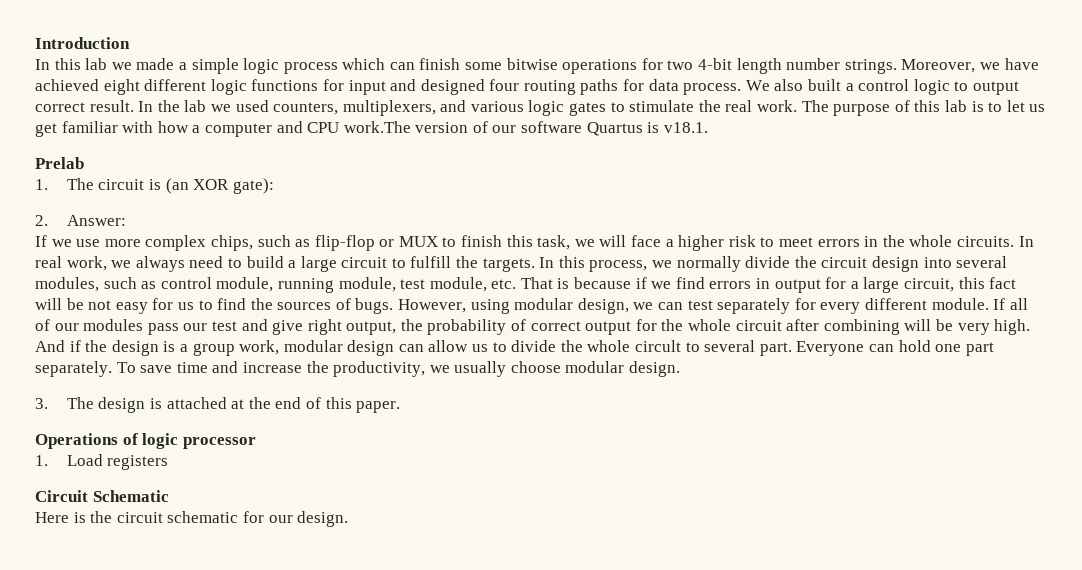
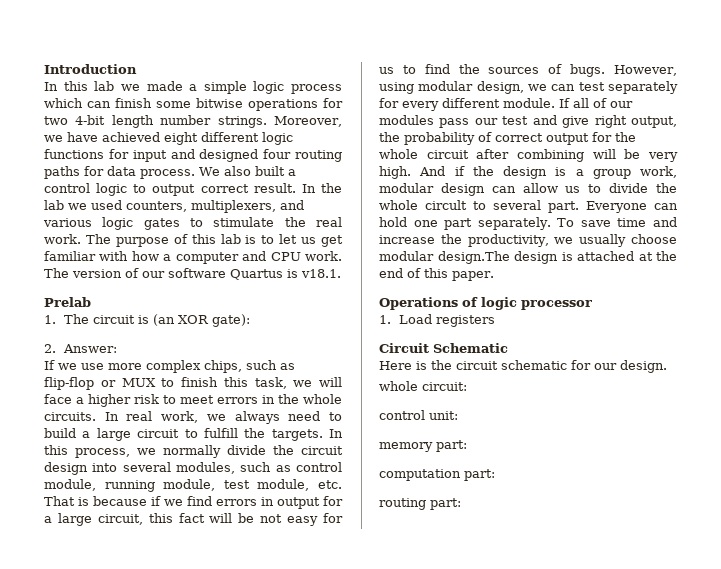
- The purpose of this lab is to let us get familiar with how a computer and CPU work.The version of our software Quartus is v18.1.
+ The purpose of this lab is to let us get familiar with how a computer and CPU work. The version of our software Quartus is v18.1.
- To save time and increase the productivity, we usually choose modular design.
- 3. The design is attached at the end of this paper.
+ To save time and increase the productivity, we usually choose modular design.The design is attached at the end of this paper.
+ whole circuit:
+ control unit:
+ memory part:
+ computation part:
+ routing part:

